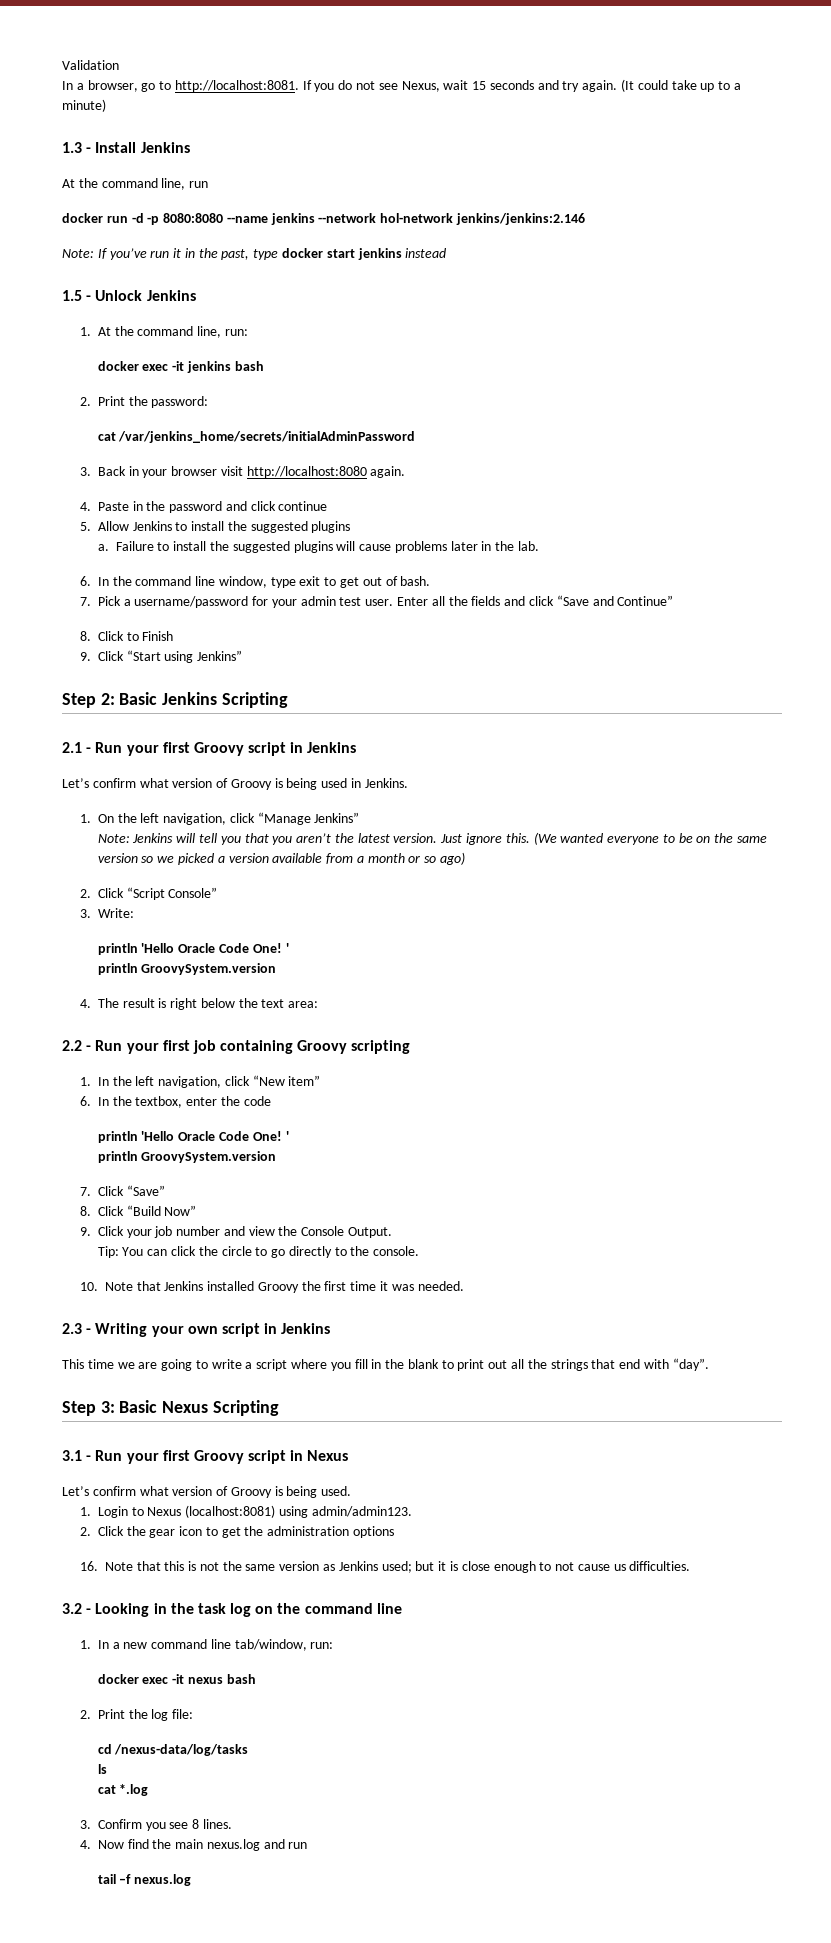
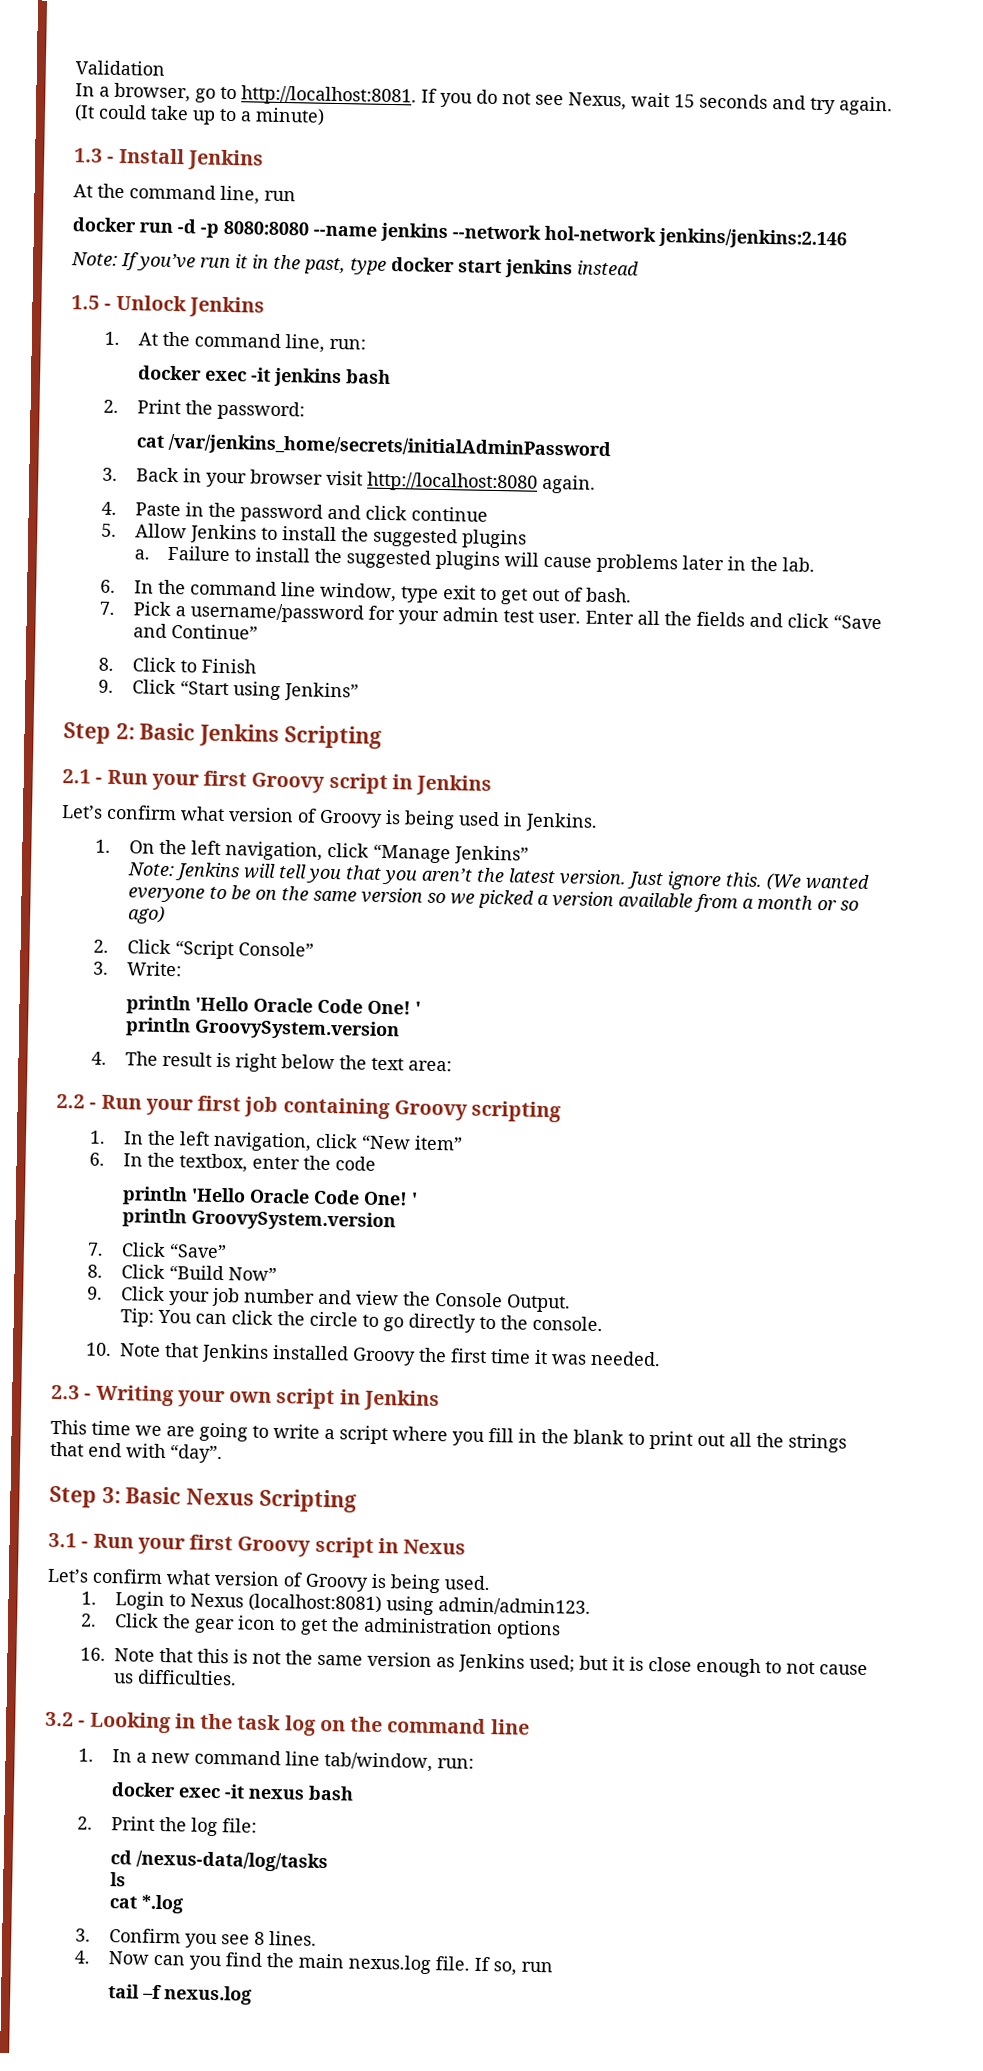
- 4. Now find the main nexus.log and run
+ 4. Now can you find the main nexus.log file. If so, run

